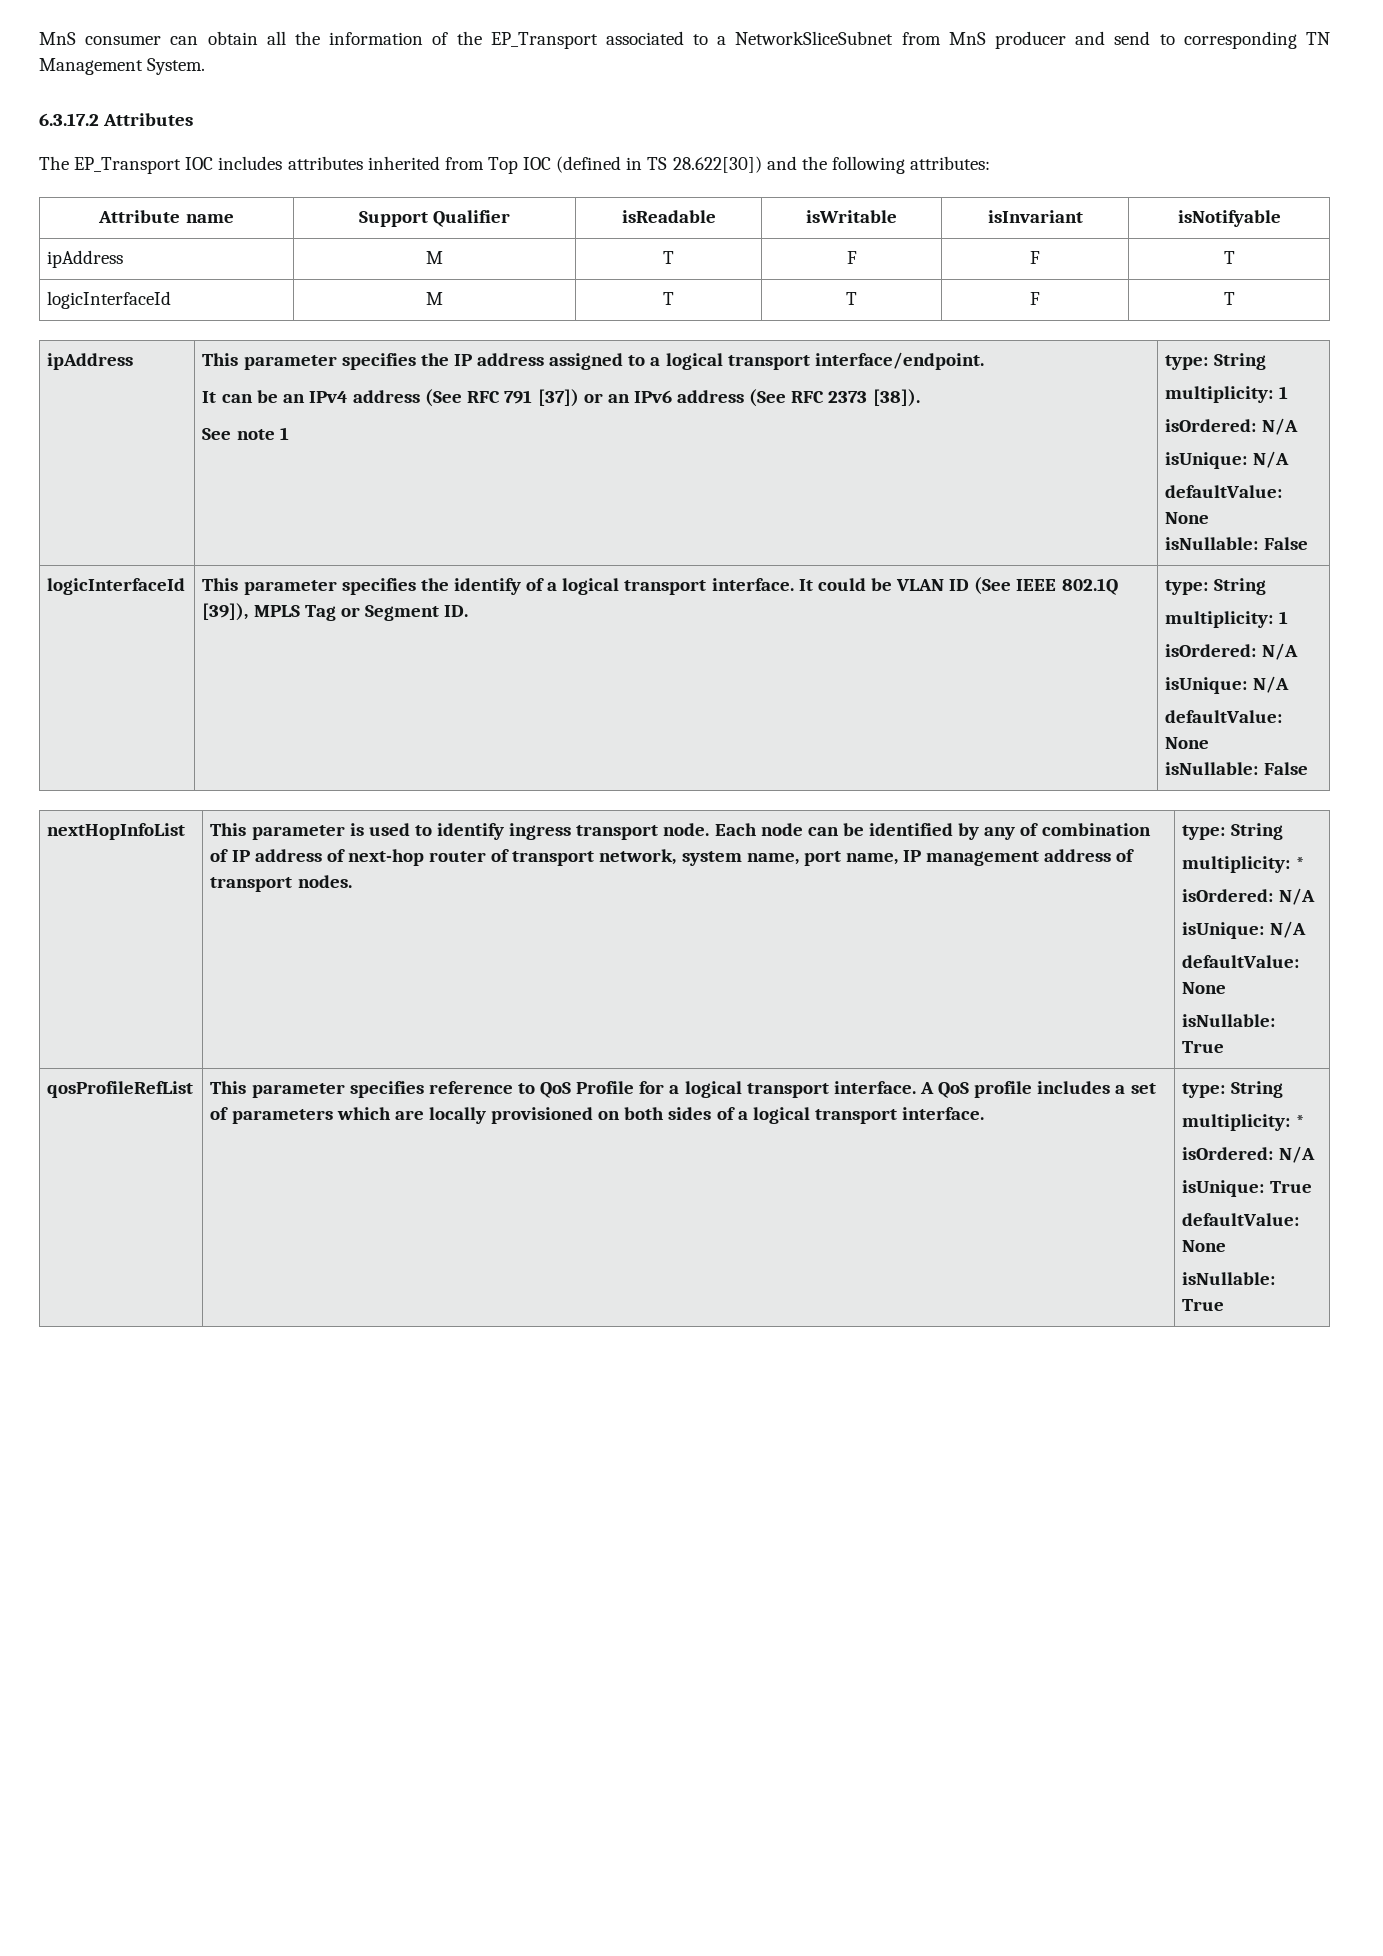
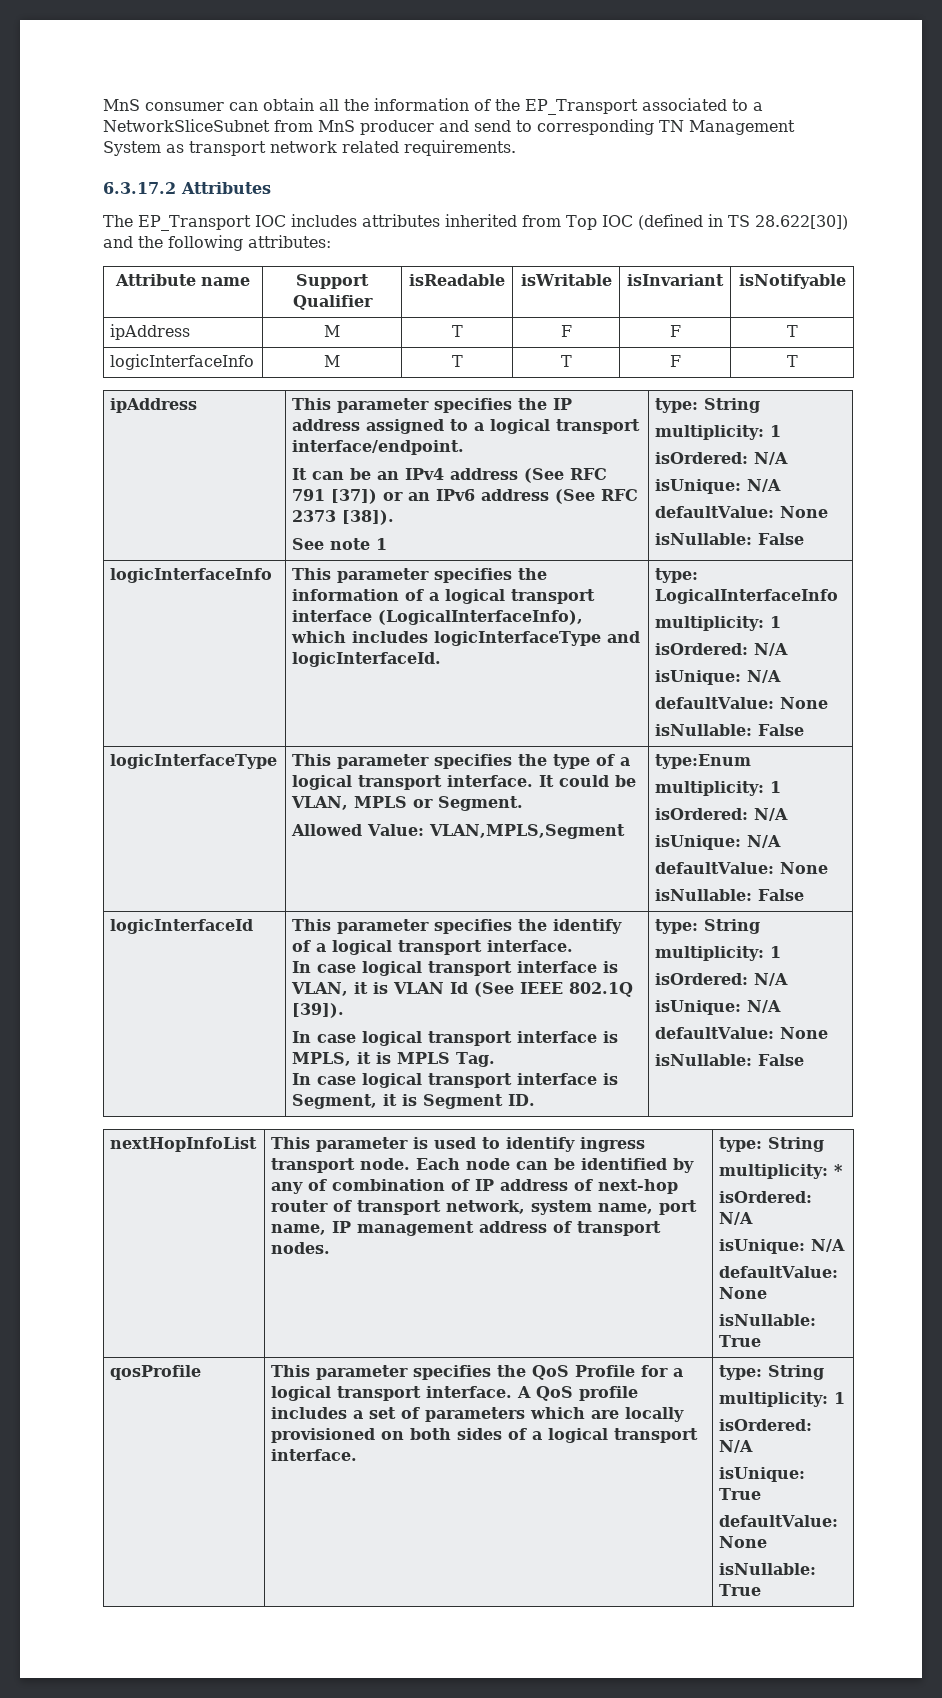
- MnS consumer can obtain all the information of the EP_Transport associated to a NetworkSliceSubnet from MnS producer and send to corresponding TN Management System.
+ MnS consumer can obtain all the information of the EP_Transport associated to a NetworkSliceSubnet from MnS producer and send to corresponding TN Management System as transport network related requirements.
- logicInterfaceId | M | T | T | F | T
+ logicInterfaceInfo | M | T | T | F | T
+ logicInterfaceInfo | This parameter specifies the information of a logical transport interface (LogicalInterfaceInfo), which includes logicInterfaceType and logicInterfaceId. | type: LogicalInterfaceInfo
+ multiplicity: 1
+ isOrdered: N/A
+ isUnique: N/A
+ defaultValue: None
+ isNullable: False
+ logicInterfaceType | This parameter specifies the type of a logical transport interface. It could be VLAN, MPLS or Segment.
+ Allowed Value: VLAN,MPLS,Segment | type:Enum
+ multiplicity: 1
+ isOrdered: N/A
+ isUnique: N/A
+ defaultValue: None
+ isNullable: False
- This parameter specifies the identify of a logical transport interface. It could be VLAN ID (See IEEE 802.1Q [39]), MPLS Tag or Segment ID.
+ This parameter specifies the identify of a logical transport interface.
+ In case logical transport interface is VLAN, it is VLAN Id (See IEEE 802.1Q [39]).
+ In case logical transport interface is MPLS, it is MPLS Tag.
+ In case logical transport interface is Segment, it is Segment ID.
- qosProfileRefList | This parameter specifies reference to QoS Profile for a logical transport interface.
+ qosProfile | This parameter specifies the QoS Profile for a logical transport interface.
  A QoS profile includes a set of parameters which are locally provisioned on both sides of a logical transport interface. | type: String
- multiplicity: *
+ multiplicity: 1

